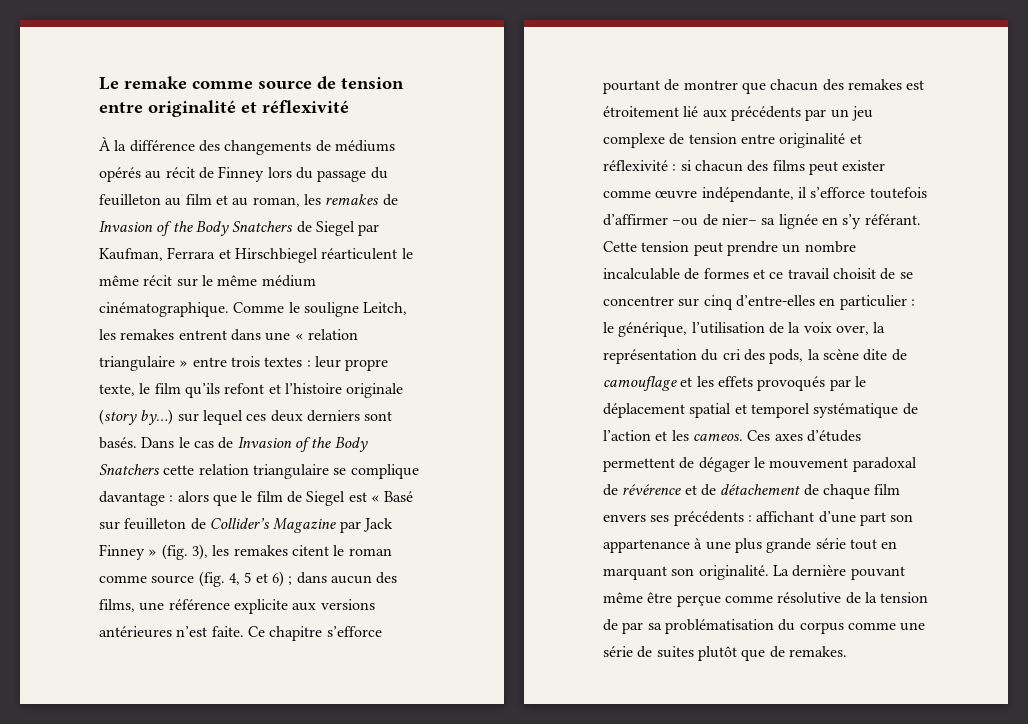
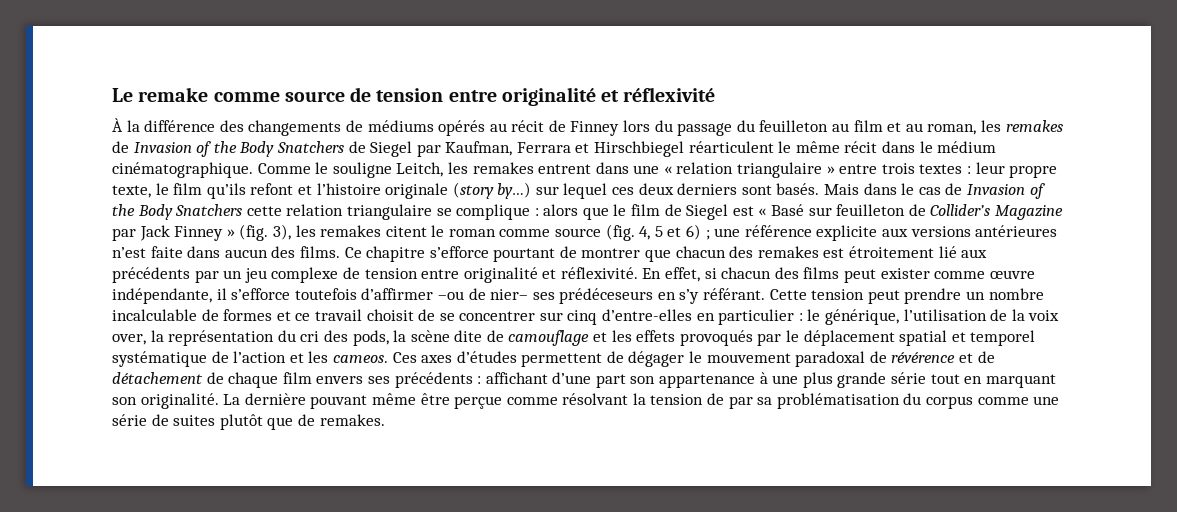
- À la différence des changements de médiums opérés au récit de Finney lors du passage du feuilleton au film et au roman, les remakes de Invasion of the Body Snatchers de Siegel par Kaufman, Ferrara et Hirschbiegel réarticulent le même récit sur le même médium cinématographique.
+ À la différence des changements de médiums opérés au récit de Finney lors du passage du feuilleton au film et au roman, les remakes de Invasion of the Body Snatchers de Siegel par Kaufman, Ferrara et Hirschbiegel réarticulent le même récit dans le médium cinématographique.
- Dans le cas de Invasion of the Body Snatchers cette relation triangulaire se complique davantage : alors que le film de Siegel est « Basé sur feuilleton de Collider’s Magazine par Jack Finney » (fig. 3), les remakes citent le roman comme source (fig. 4, 5 et 6) ; dans aucun des films, une référence explicite aux versions antérieures n’est faite.
+ Mais dans le cas de Invasion of the Body Snatchers cette relation triangulaire se complique : alors que le film de Siegel est « Basé sur feuilleton de Collider’s Magazine par Jack Finney » (fig. 3), les remakes citent le roman comme source (fig. 4, 5 et 6) ; une référence explicite aux versions antérieures n’est faite dans aucun des films.
- Ce chapitre s’efforce pourtant de montrer que chacun des remakes est étroitement lié aux précédents par un jeu complexe de tension entre originalité et réflexivité : si chacun des films peut exister comme œuvre indépendante, il s’efforce toutefois d’affirmer –ou de nier– sa lignée en s’y référant.
+ Ce chapitre s’efforce pourtant de montrer que chacun des remakes est étroitement lié aux précédents par un jeu complexe de tension entre originalité et réflexivité. En effet, si chacun des films peut exister comme œuvre indépendante, il s’efforce toutefois d’affirmer –ou de nier– ses prédéceseurs en s’y référant.
- La dernière pouvant même être perçue comme résolutive de la tension de par sa problématisation du corpus comme une série de suites plutôt que de remakes.
+ La dernière pouvant même être perçue comme résolvant la tension de par sa problématisation du corpus comme une série de suites plutôt que de remakes.

